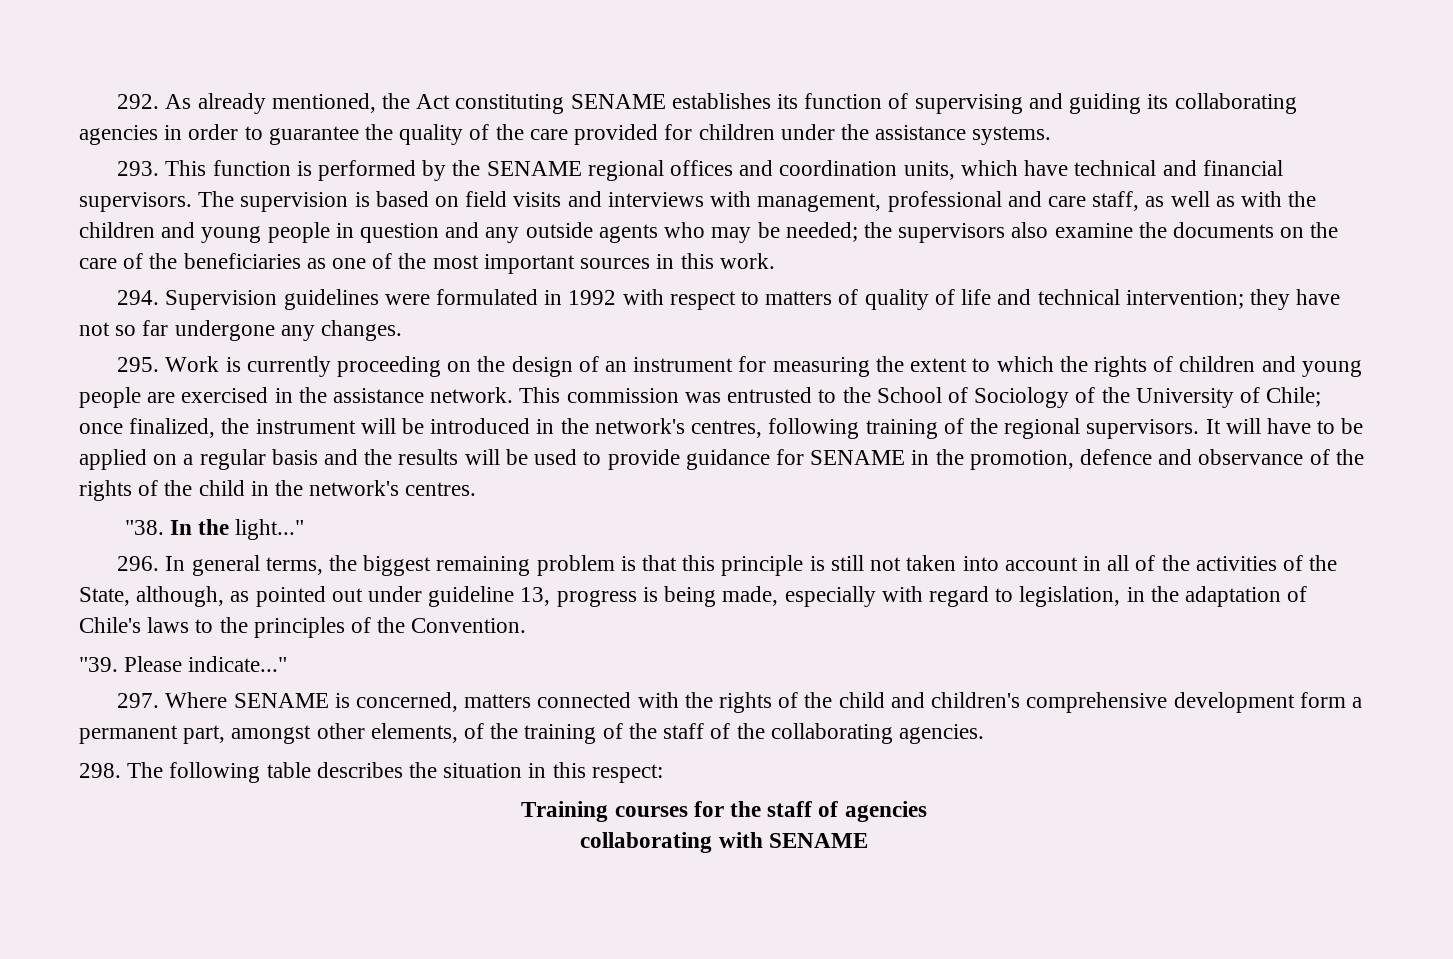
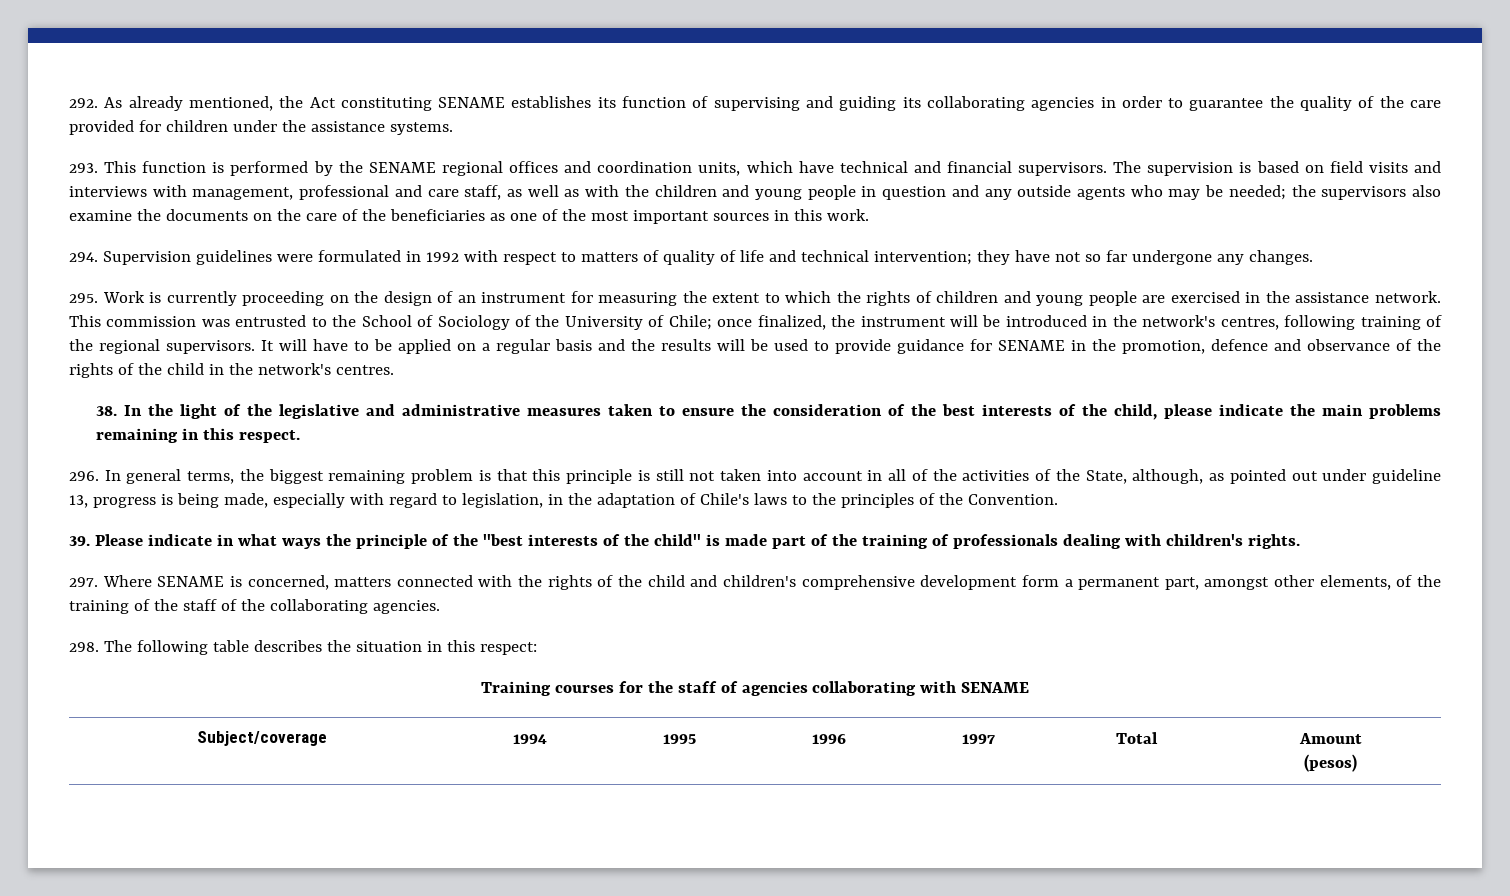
- "38. In the light..."
+ 38. In the light of the legislative and administrative measures taken to ensure the consideration of the best interests of the child, please indicate the main problems remaining in this respect.
- "39. Please indicate..."
+ 39. Please indicate in what ways the principle of the "best interests of the child" is made part of the training of professionals dealing with children's rights.
- Training courses for the staff of agencies
- collaborating with SENAME
+ Training courses for the staff of agencies collaborating with SENAME
+ Subject/coverage | 1994 | 1995 | 1996 | 1997 | Total | Amount
+ (pesos)

